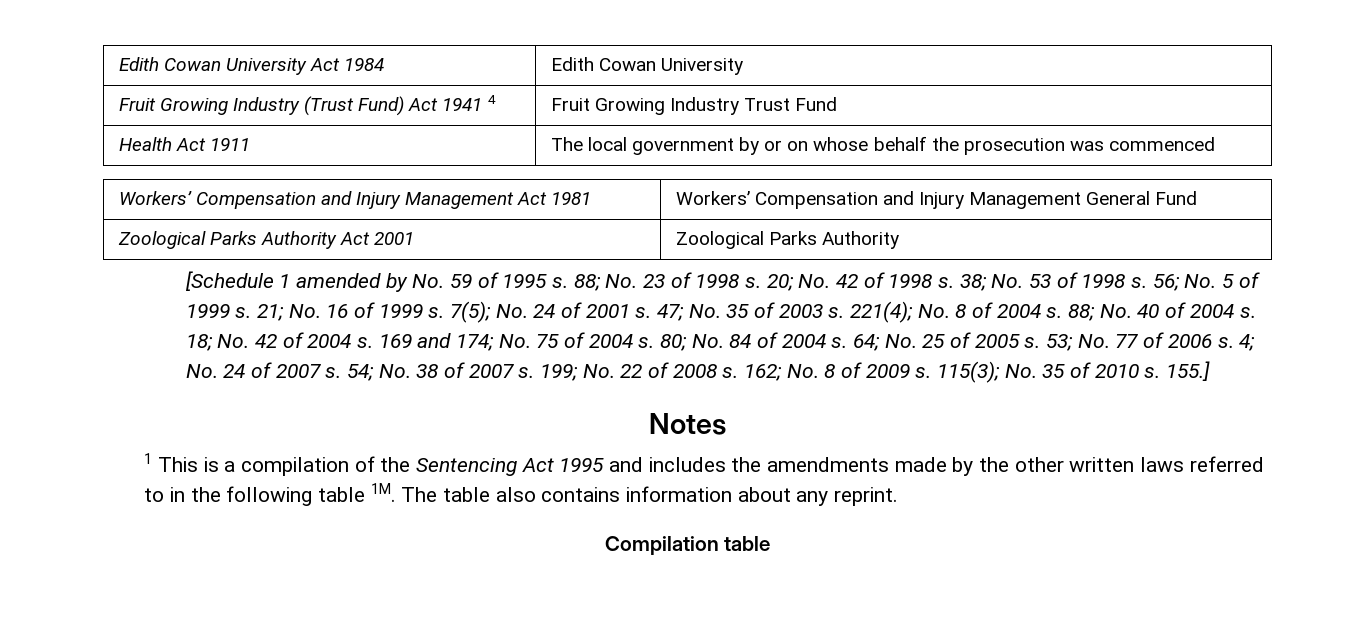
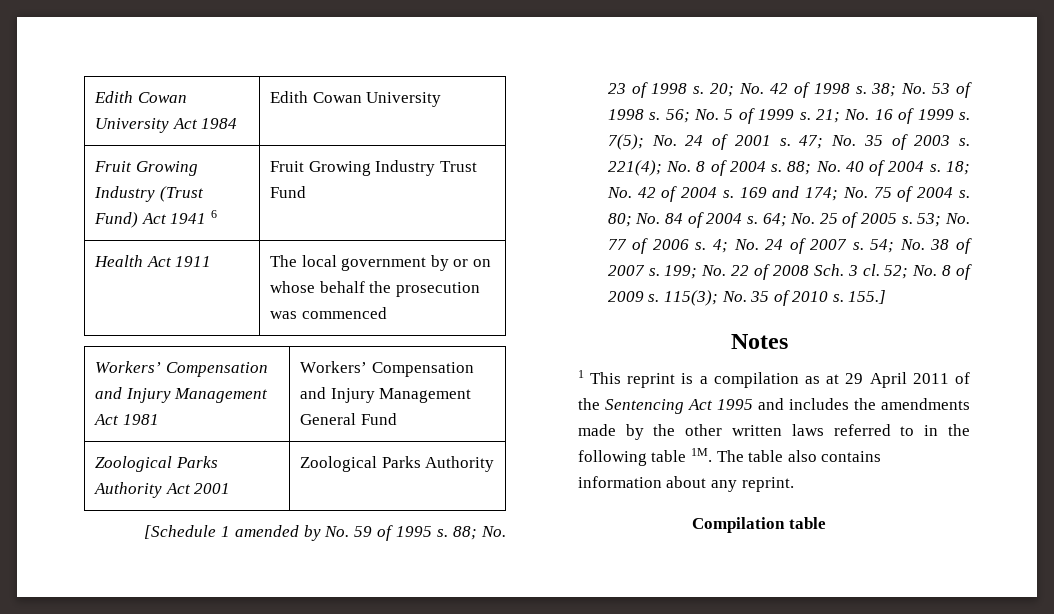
- Fruit Growing Industry (Trust Fund) Act 1941 4 | Fruit Growing Industry Trust Fund
+ Fruit Growing Industry (Trust Fund) Act 1941 6 | Fruit Growing Industry Trust Fund
- 199; No. 22 of 2008 s. 162; No. 8 of 2009 s.
+ 199; No. 22 of 2008 Sch. 3 cl. 52; No. 8 of 2009 s.
- 1 This is a compilation of the Sentencing Act 1995 and includes the amendments made by the other written laws referred to in the following table 1M.
+ 1 This reprint is a compilation as at 29 April 2011 of the Sentencing Act 1995 and includes the amendments made by the other written laws referred to in the following table 1M.

